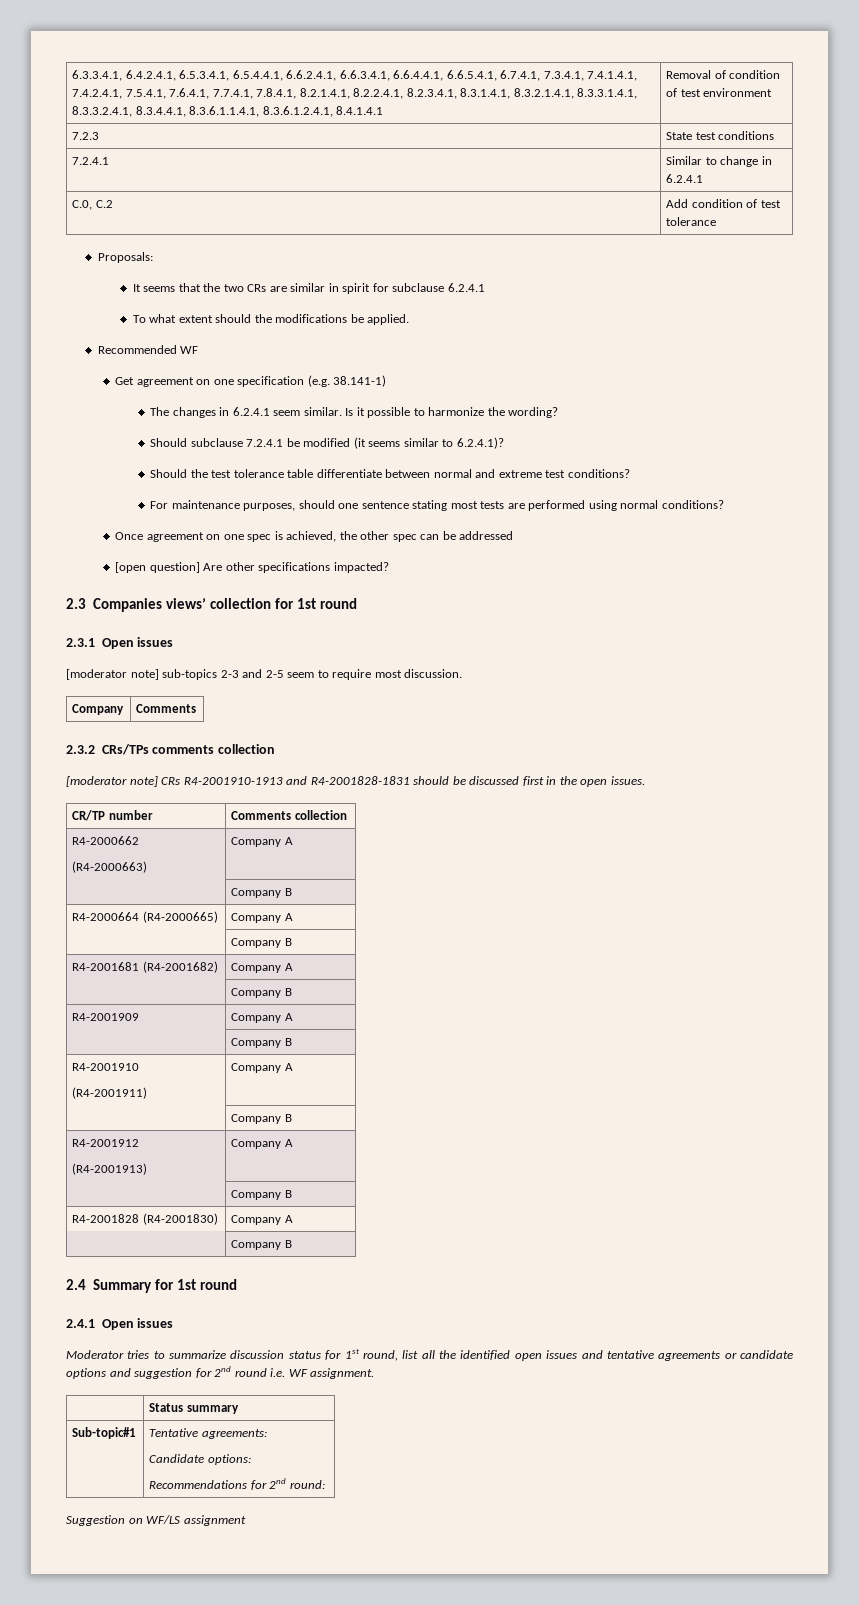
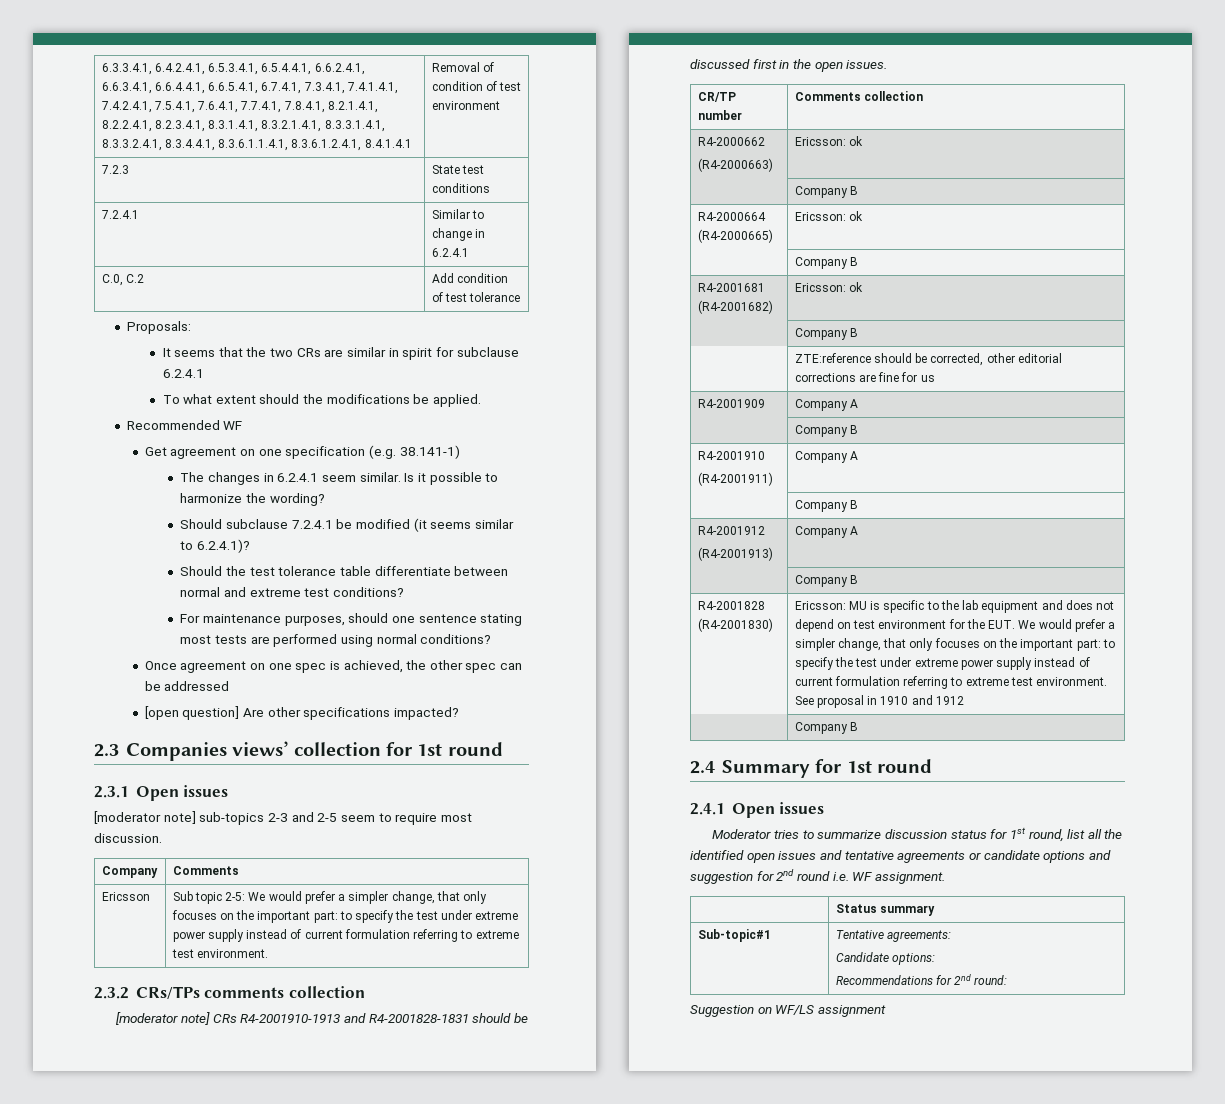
+ Ericsson | Sub topic 2-5: We would prefer a simpler change, that only focuses on the important part: to specify the test under extreme power supply instead of current formulation referring to extreme test environment.
  R4-2000662
- (R4-2000663) | Company A
+ (R4-2000663) | Ericsson: ok
- R4-2000664 (R4-2000665) | Company A
+ R4-2000664 (R4-2000665) | Ericsson: ok
- R4-2001681 (R4-2001682) | Company A
+ R4-2001681 (R4-2001682) | Ericsson: ok
  | Company B
+ | ZTE:reference should be corrected, other editorial corrections are fine for us
- R4-2001828 (R4-2001830) | Company A
+ R4-2001828 (R4-2001830) | Ericsson: MU is specific to the lab equipment and does not depend on test environment for the EUT. We would prefer a simpler change, that only focuses on the important part: to specify the test under extreme power supply instead of current formulation referring to extreme test environment. See proposal in 1910 and 1912

